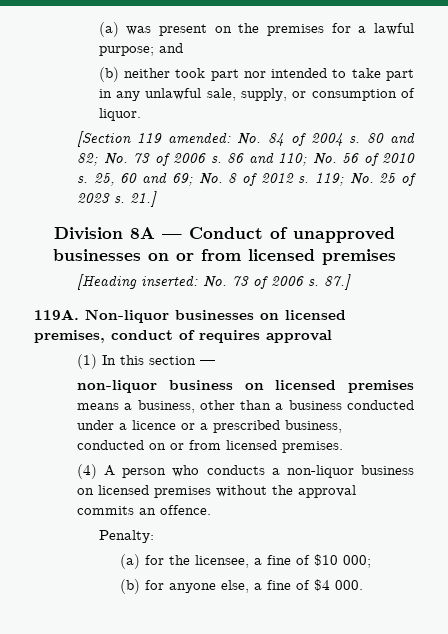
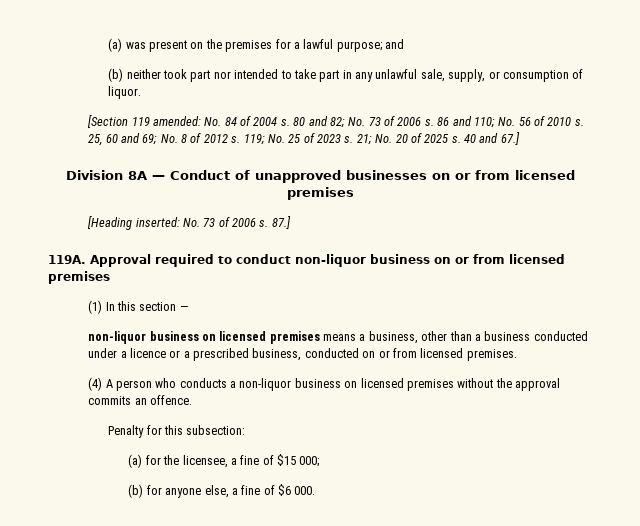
- 21.]
+ 21; No. 20 of 2025 s. 40 and 67.]
- Non-liquor businesses on licensed premises, conduct of requires approval
+ Approval required to conduct non-liquor business on or from licensed premises
- Penalty:
+ Penalty for this subsection:
- (a) for the licensee, a fine of $10 000;
+ (a) for the licensee, a fine of $15 000;
- (b) for anyone else, a fine of $4 000.
+ (b) for anyone else, a fine of $6 000.

